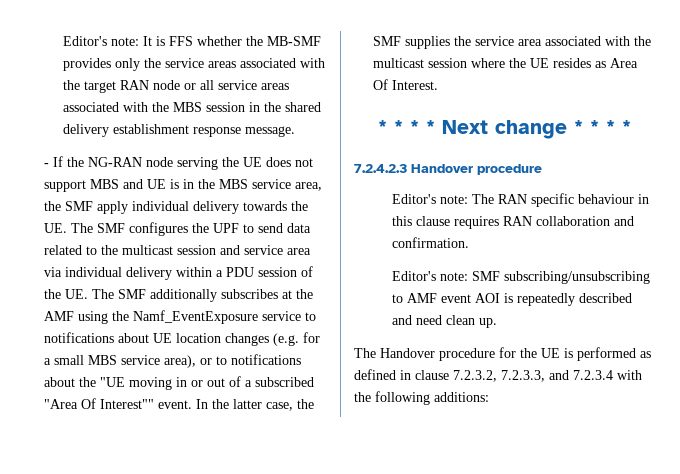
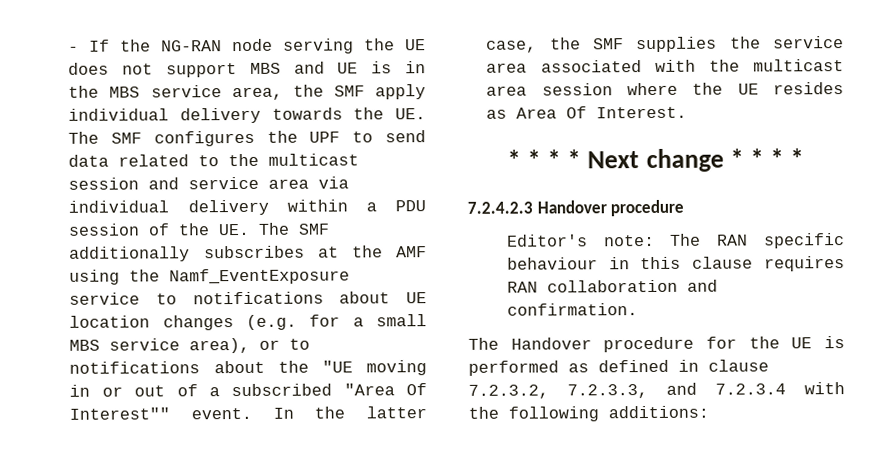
- Editor's note: It is FFS whether the MB-SMF provides only the service areas associated with the target RAN node or all service areas associated with the MBS session in the shared delivery establishment response message.
- In the latter case, the SMF supplies the service area associated with the multicast session where the UE resides as Area Of Interest.
+ In the latter case, the SMF supplies the service area associated with the multicast area session where the UE resides as Area Of Interest.
- Editor's note: SMF subscribing/unsubscribing to AMF event AOI is repeatedly described and need clean up.

